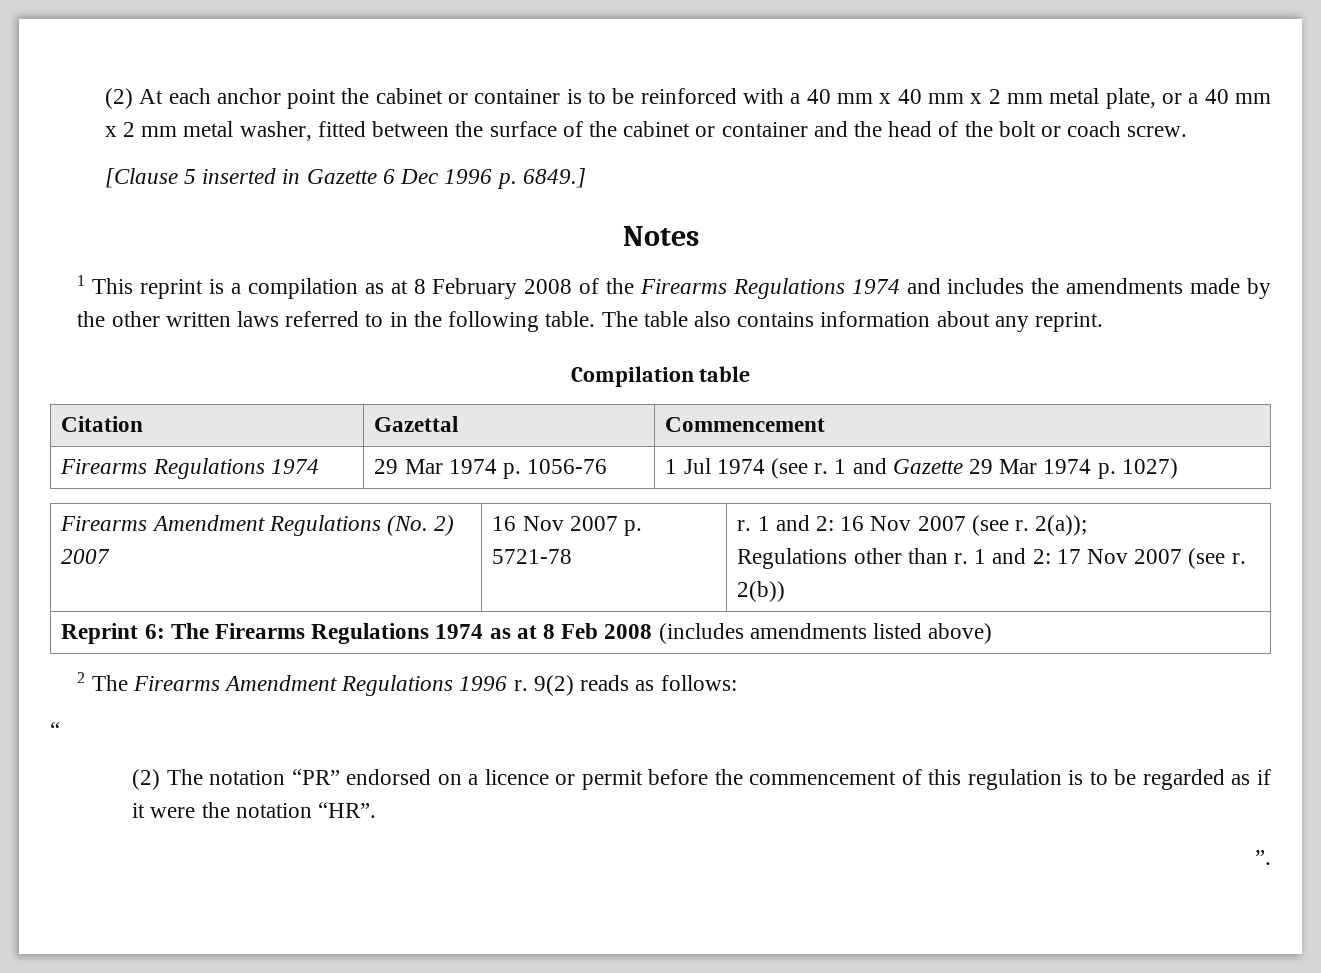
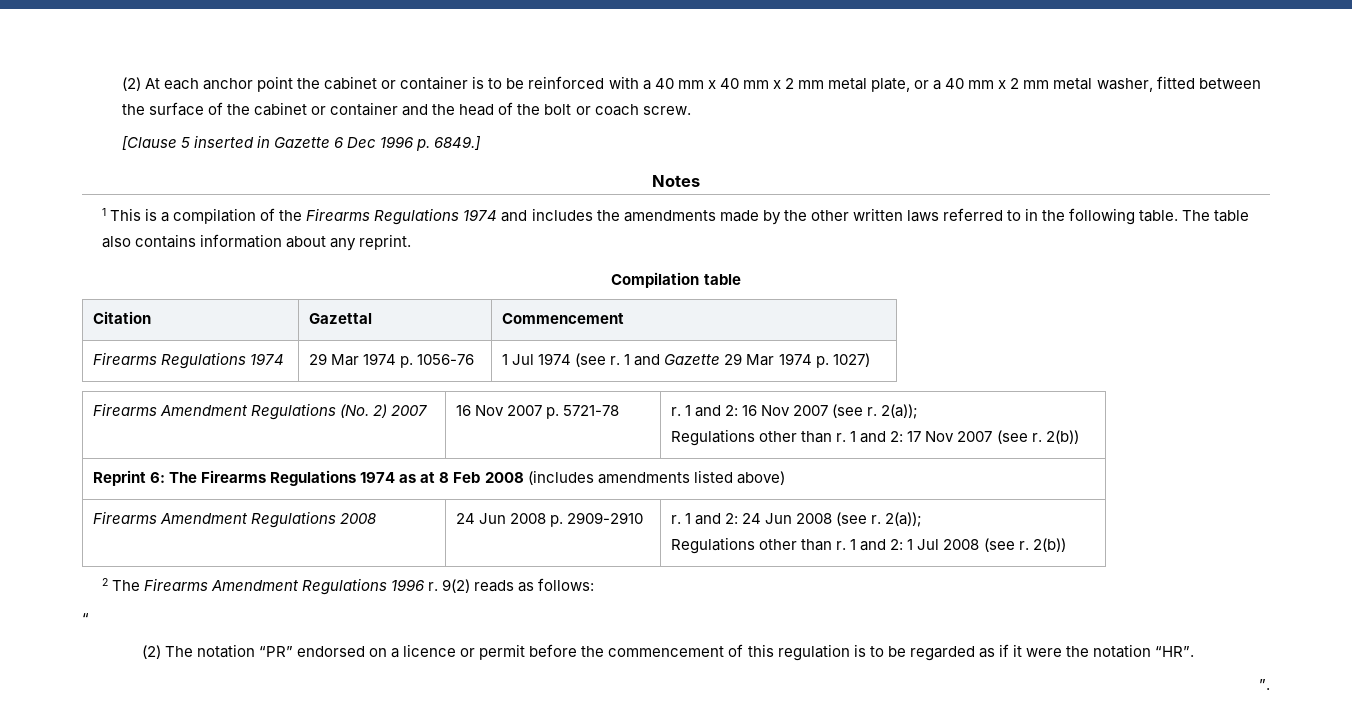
- 1 This reprint is a compilation as at 8 February 2008 of the Firearms Regulations 1974 and includes the amendments made by the other written laws referred to in the following table.
+ 1 This is a compilation of the Firearms Regulations 1974 and includes the amendments made by the other written laws referred to in the following table.
+ Firearms Amendment Regulations 2008 | 24 Jun 2008 p. 2909-2910 | r. 1 and 2: 24 Jun 2008 (see r. 2(a));
+ Regulations other than r. 1 and 2: 1 Jul 2008 (see r. 2(b))

